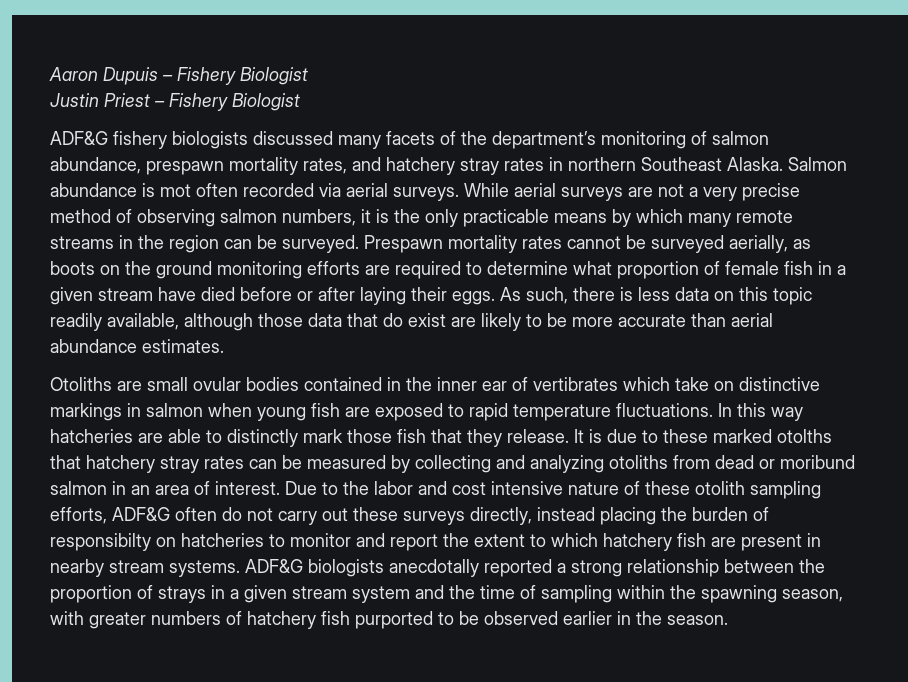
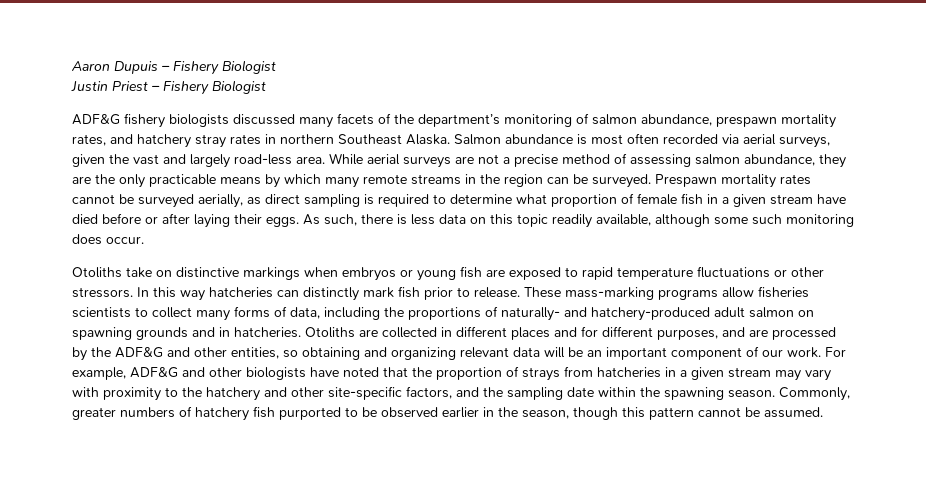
- Salmon abundance is mot often recorded via aerial surveys.
+ Salmon abundance is most often recorded via aerial surveys, given the vast and largely road-less area.
- While aerial surveys are not a very precise method of observing salmon numbers, it is the only practicable means by which many remote streams in the region can be surveyed.
+ While aerial surveys are not a precise method of assessing salmon abundance, they are the only practicable means by which many remote streams in the region can be surveyed.
- Prespawn mortality rates cannot be surveyed aerially, as boots on the ground monitoring efforts are required to determine what proportion of female fish in a given stream have died before or after laying their eggs.
+ Prespawn mortality rates cannot be surveyed aerially, as direct sampling is required to determine what proportion of female fish in a given stream have died before or after laying their eggs.
- As such, there is less data on this topic readily available, although those data that do exist are likely to be more accurate than aerial abundance estimates.
- Otoliths are small ovular bodies contained in the inner ear of vertibrates which take on distinctive markings in salmon when young fish are exposed to rapid temperature fluctuations. In this way hatcheries are able to distinctly mark those fish that they release. It is due to these marked otolths that hatchery stray rates can be measured by collecting and analyzing otoliths from dead or moribund salmon in an area of interest. Due to the labor and cost intensive nature of these otolith sampling efforts, ADF&G often do not carry out these surveys directly, instead placing the burden of responsibilty on hatcheries to monitor and report the extent to which hatchery fish are present in nearby stream systems. ADF&G biologists anecdotally reported a strong relationship between the proportion of strays in a given stream system and the time of sampling within the spawning season, with greater numbers of hatchery fish purported to be observed earlier in the season.
+ As such, there is less data on this topic readily available, although some such monitoring does occur.
+ Otoliths take on distinctive markings when embryos or young fish are exposed to rapid temperature fluctuations or other stressors. In this way hatcheries can distinctly mark fish prior to release. These mass-marking programs allow fisheries scientists to collect many forms of data, including the proportions of naturally- and hatchery-produced adult salmon on spawning grounds and in hatcheries. Otoliths are collected in different places and for different purposes, and are processed by the ADF&G and other entities, so obtaining and organizing relevant data will be an important component of our work. For example, ADF&G and other biologists have noted that the proportion of strays from hatcheries in a given stream may vary with proximity to the hatchery and other site-specific factors, and the sampling date within the spawning season. Commonly, greater numbers of hatchery fish purported to be observed earlier in the season, though this pattern cannot be assumed.

